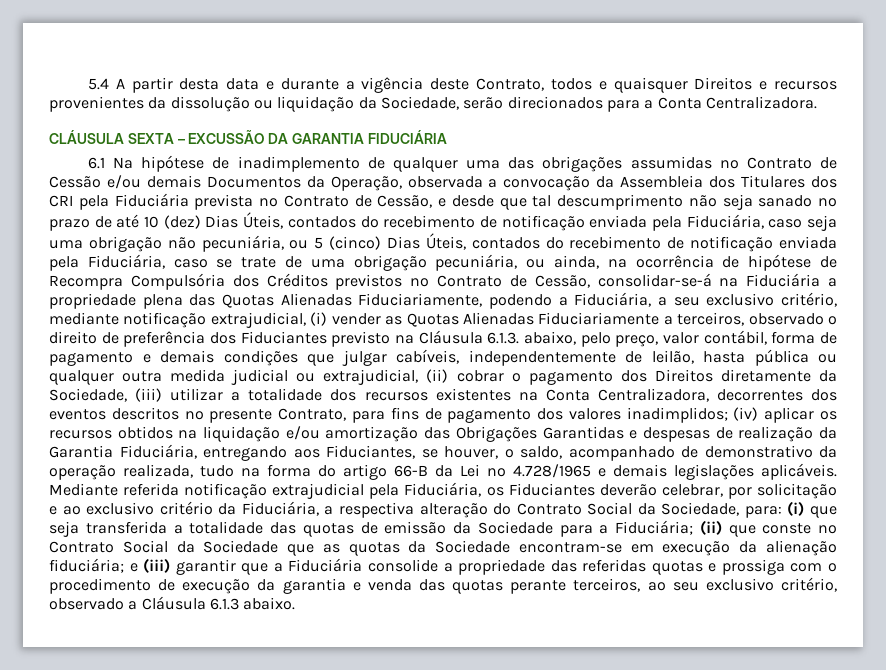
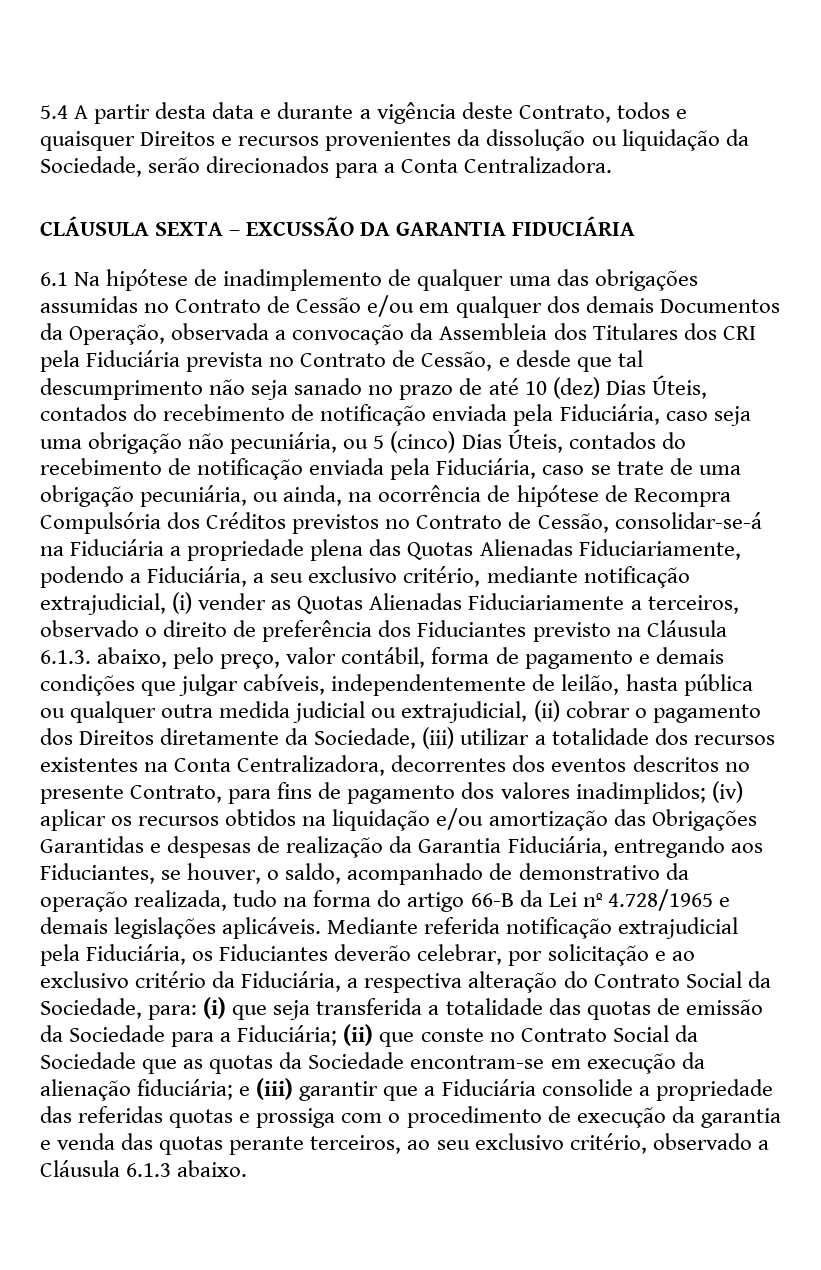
- 6.1 Na hipótese de inadimplemento de qualquer uma das obrigações assumidas no Contrato de Cessão e/ou demais Documentos da Operação, observada a convocação da Assembleia dos Titulares dos CRI pela Fiduciária prevista no Contrato de Cessão, e desde que tal descumprimento não seja sanado no prazo de até 10 (dez) Dias Úteis, contados do recebimento de notificação enviada pela Fiduciária, caso seja uma obrigação não pecuniária, ou 5 (cinco) Dias Úteis, contados do recebimento de notificação enviada pela Fiduciária, caso se trate de uma obrigação pecuniária, ou ainda, na ocorrência de hipótese de Recompra Compulsória dos Créditos previstos no Contrato de Cessão, consolidar-se-á na Fiduciária a propriedade plena das Quotas Alienadas Fiduciariamente, podendo a Fiduciária, a seu exclusivo critério, mediante notificação extrajudicial, (i) vender as Quotas Alienadas Fiduciariamente a terceiros, observado o direito de preferência dos Fiduciantes previsto na Cláusula 6.1.3. abaixo, pelo preço, valor contábil, forma de pagamento e demais condições que julgar cabíveis, independentemente de leilão, hasta pública ou qualquer outra medida judicial ou extrajudicial, (ii) cobrar o pagamento dos Direitos diretamente da Sociedade, (iii) utilizar a totalidade dos recursos existentes na Conta Centralizadora, decorrentes dos eventos descritos no presente Contrato, para fins de pagamento dos valores inadimplidos;
+ 6.1 Na hipótese de inadimplemento de qualquer uma das obrigações assumidas no Contrato de Cessão e/ou em qualquer dos demais Documentos da Operação, observada a convocação da Assembleia dos Titulares dos CRI pela Fiduciária prevista no Contrato de Cessão, e desde que tal descumprimento não seja sanado no prazo de até 10 (dez) Dias Úteis, contados do recebimento de notificação enviada pela Fiduciária, caso seja uma obrigação não pecuniária, ou 5 (cinco) Dias Úteis, contados do recebimento de notificação enviada pela Fiduciária, caso se trate de uma obrigação pecuniária, ou ainda, na ocorrência de hipótese de Recompra Compulsória dos Créditos previstos no Contrato de Cessão, consolidar-se-á na Fiduciária a propriedade plena das Quotas Alienadas Fiduciariamente, podendo a Fiduciária, a seu exclusivo critério, mediante notificação extrajudicial, (i) vender as Quotas Alienadas Fiduciariamente a terceiros, observado o direito de preferência dos Fiduciantes previsto na Cláusula 6.1.3. abaixo, pelo preço, valor contábil, forma de pagamento e demais condições que julgar cabíveis, independentemente de leilão, hasta pública ou qualquer outra medida judicial ou extrajudicial, (ii) cobrar o pagamento dos Direitos diretamente da Sociedade, (iii) utilizar a totalidade dos recursos existentes na Conta Centralizadora, decorrentes dos eventos descritos no presente Contrato, para fins de pagamento dos valores inadimplidos;

